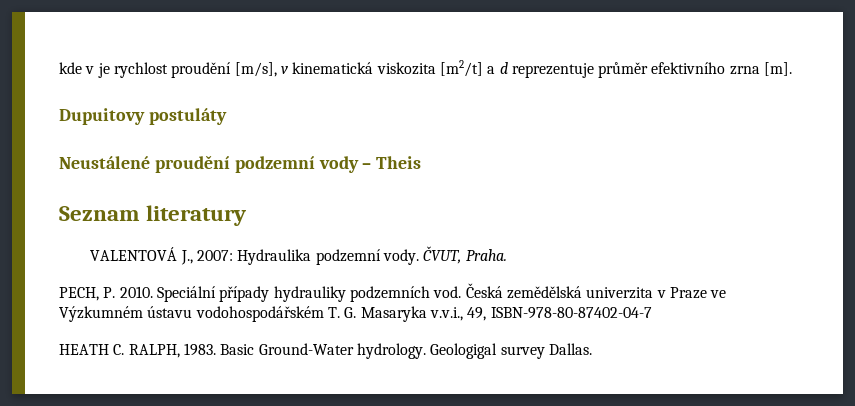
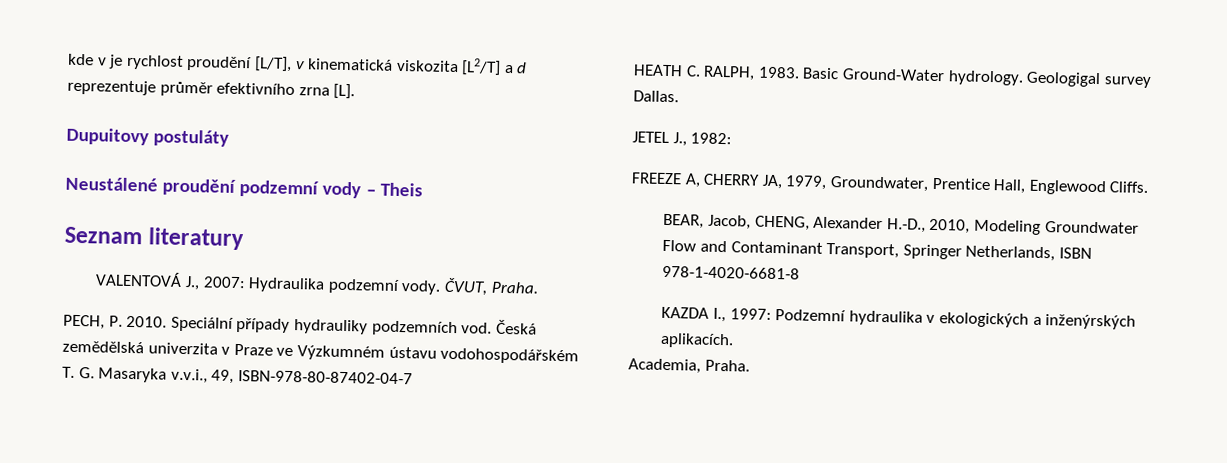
- kde v je rychlost proudění [m/s], v kinematická viskozita [m2/t] a d reprezentuje průměr efektivního zrna [m].
+ kde v je rychlost proudění [L/T], v kinematická viskozita [L2/T] a d reprezentuje průměr efektivního zrna [L].
+ JETEL J., 1982:
+ FREEZE A, CHERRY JA, 1979, Groundwater, Prentice Hall, Englewood Cliffs.
+ BEAR, Jacob, CHENG, Alexander H.-D., 2010, Modeling Groundwater Flow and Contaminant Transport, Springer Netherlands, ISBN 978-1-4020-6681-8
+ KAZDA I., 1997: Podzemní hydraulika v ekologických a inženýrských aplikacích.
+ Academia, Praha.

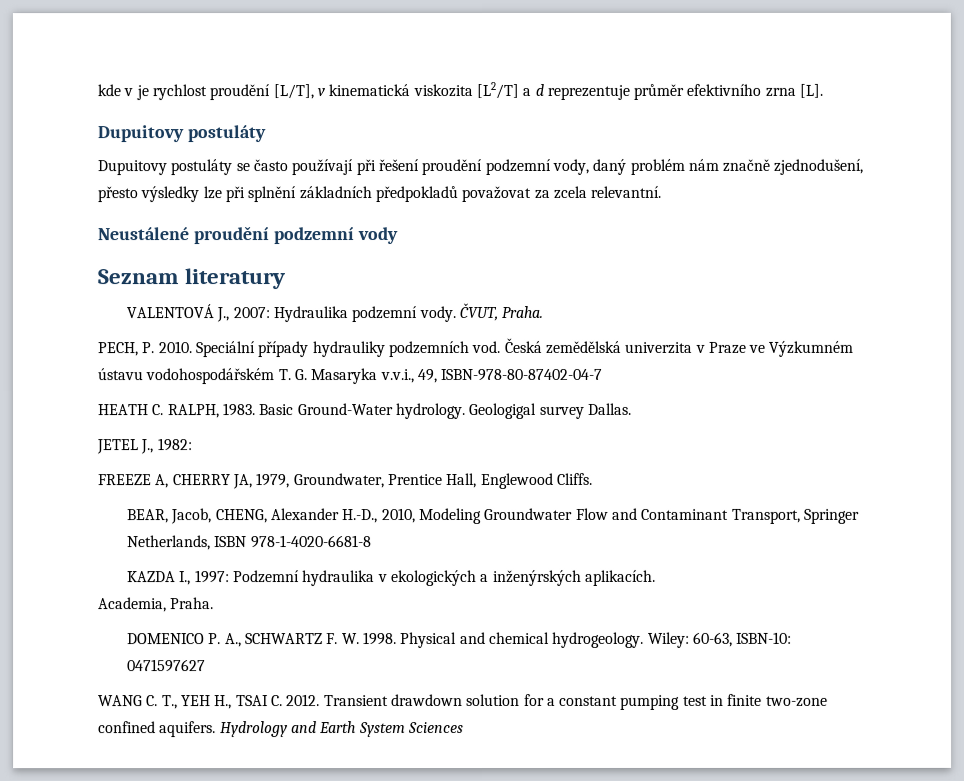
+ Dupuitovy postuláty se často používají při řešení proudění podzemní vody, daný problém nám značně zjednodušení, přesto výsledky lze při splnění základních předpokladů považovat za zcela relevantní.
- Neustálené proudění podzemní vody – Theis
+ Neustálené proudění podzemní vody
+ DOMENICO P. A., SCHWARTZ F. W. 1998. Physical and chemical hydrogeology. Wiley: 60-63, ISBN-10: 0471597627
+ WANG C. T., YEH H., TSAI C. 2012. Transient drawdown solution for a constant pumping test in finite two-zone confined aquifers. Hydrology and Earth System Sciences

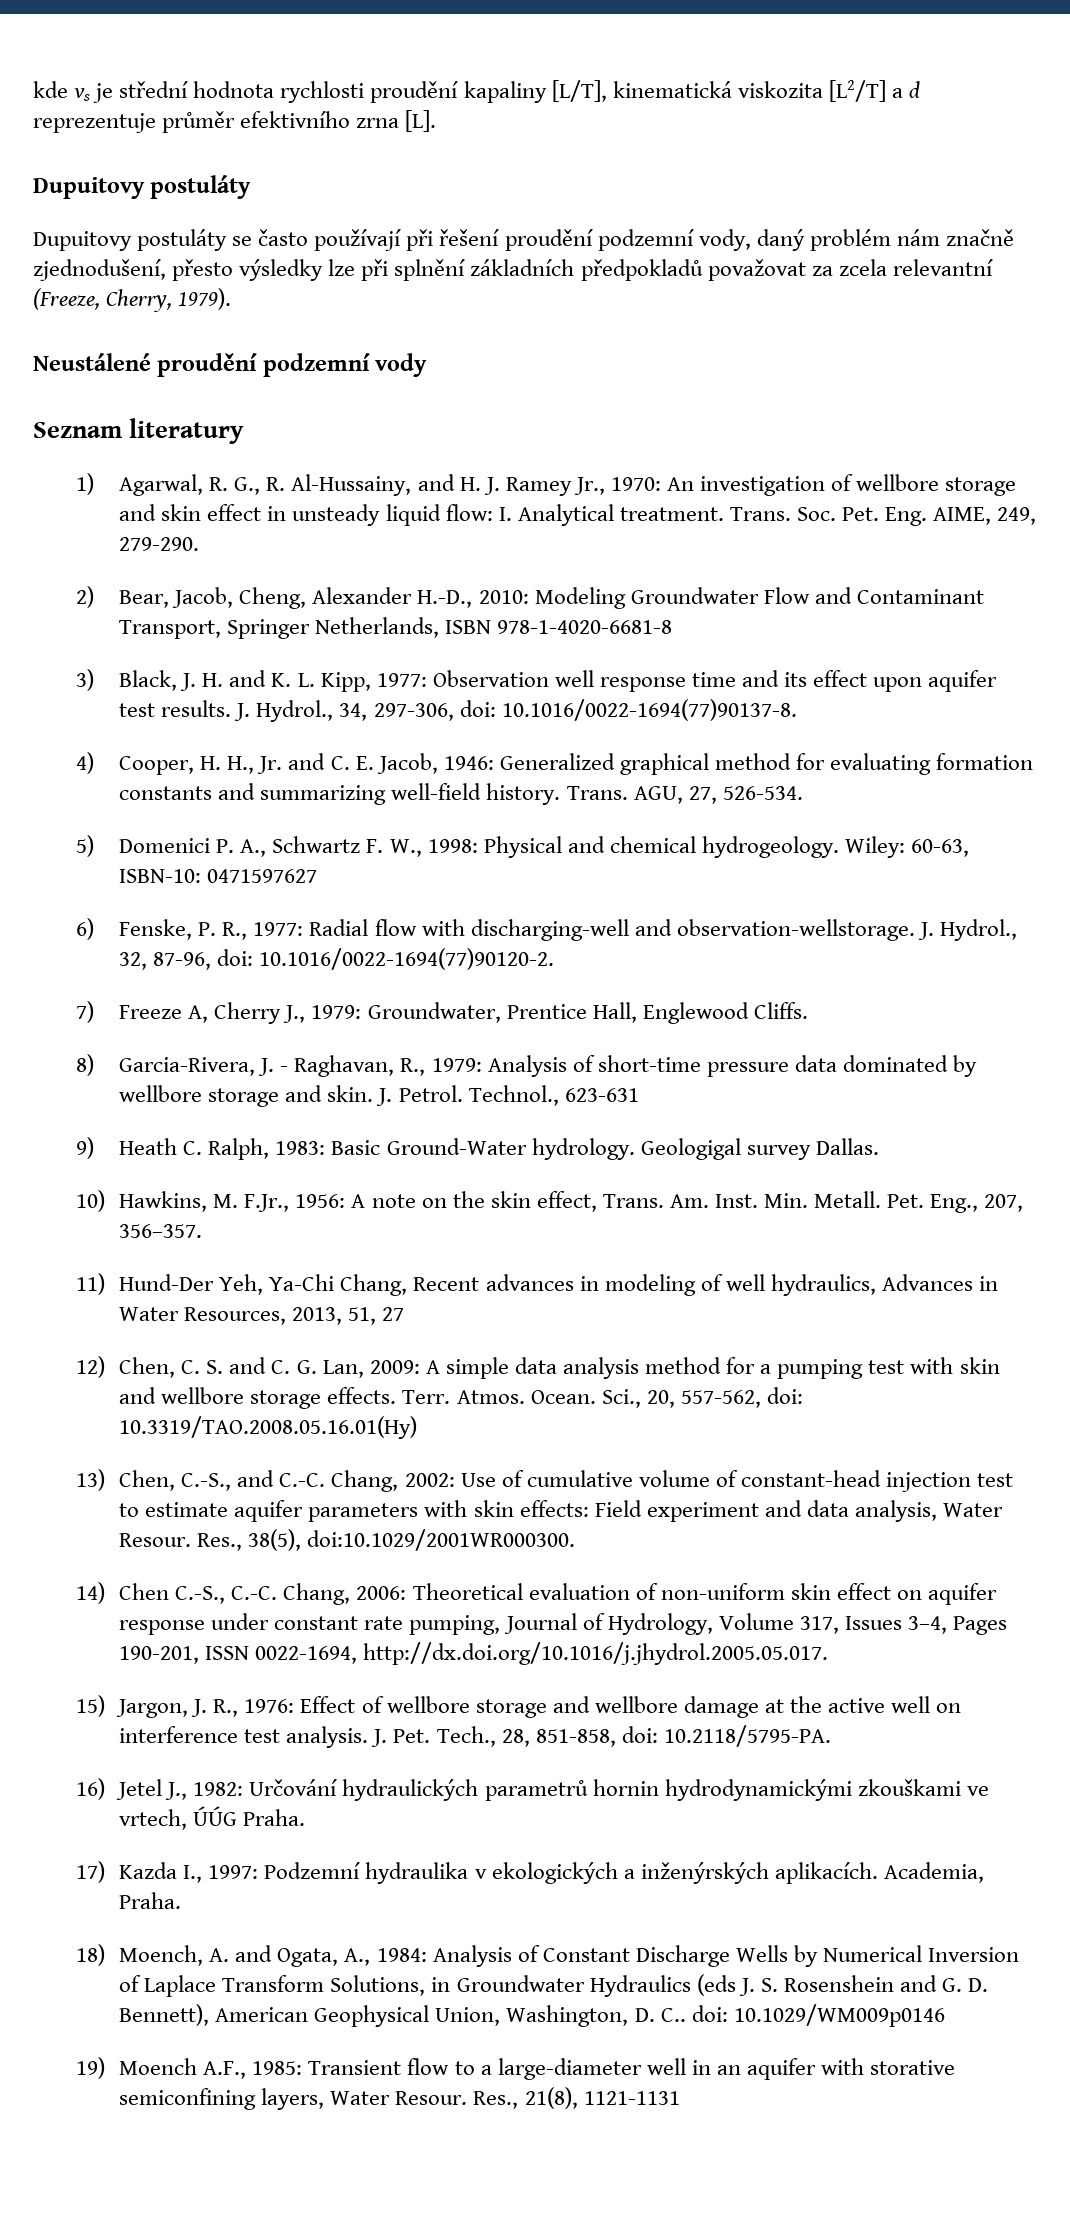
- kde v je rychlost proudění [L/T], v kinematická viskozita [L2/T] a d reprezentuje průměr efektivního zrna [L].
+ kde vs je střední hodnota rychlosti proudění kapaliny [L/T], kinematická viskozita [L2/T] a d reprezentuje průměr efektivního zrna [L].
- Dupuitovy postuláty se často používají při řešení proudění podzemní vody, daný problém nám značně zjednodušení, přesto výsledky lze při splnění základních předpokladů považovat za zcela relevantní.
+ Dupuitovy postuláty se často používají při řešení proudění podzemní vody, daný problém nám značně zjednodušení, přesto výsledky lze při splnění základních předpokladů považovat za zcela relevantní (Freeze, Cherry, 1979).
- VALENTOVÁ J., 2007: Hydraulika podzemní vody. ČVUT, Praha.
- PECH, P. 2010. Speciální případy hydrauliky podzemních vod. Česká zemědělská univerzita v Praze ve Výzkumném ústavu vodohospodářském T. G. Masaryka v.v.i., 49, ISBN-978-80-87402-04-7
- HEATH C. RALPH, 1983. Basic Ground-Water hydrology. Geologigal survey Dallas.
- JETEL J., 1982:
- FREEZE A, CHERRY JA, 1979, Groundwater, Prentice Hall, Englewood Cliffs.
- BEAR, Jacob, CHENG, Alexander H.-D., 2010, Modeling Groundwater Flow and Contaminant Transport, Springer Netherlands, ISBN 978-1-4020-6681-8
+ 1) Agarwal, R. G., R. Al-Hussainy, and H. J. Ramey Jr., 1970: An investigation of wellbore storage and skin effect in unsteady liquid flow: I. Analytical treatment. Trans. Soc. Pet. Eng. AIME, 249, 279-290.
+ 2) Bear, Jacob, Cheng, Alexander H.-D., 2010: Modeling Groundwater Flow and Contaminant Transport, Springer Netherlands, ISBN 978-1-4020-6681-8
- KAZDA I., 1997: Podzemní hydraulika v ekologických a inženýrských aplikacích.
- Academia, Praha.
+ 3) Black, J. H. and K. L. Kipp, 1977: Observation well response time and its effect upon aquifer test results. J. Hydrol., 34, 297-306, doi: 10.1016/0022-1694(77)90137-8.
+ 4) Cooper, H. H., Jr. and C. E. Jacob, 1946: Generalized graphical method for evaluating formation constants and summarizing well-field history. Trans. AGU, 27, 526-534.
+ 5) Domenici P. A., Schwartz F. W., 1998: Physical and chemical hydrogeology. Wiley: 60-63, ISBN-10: 0471597627
+ 6) Fenske, P. R., 1977: Radial flow with discharging-well and observation-wellstorage. J. Hydrol., 32, 87-96, doi: 10.1016/0022-1694(77)90120-2.
+ 7) Freeze A, Cherry J., 1979: Groundwater, Prentice Hall, Englewood Cliffs.
+ 8) Garcia-Rivera, J. - Raghavan, R., 1979: Analysis of short-time pressure data dominated by wellbore storage and skin. J. Petrol. Technol., 623-631
+ 9) Heath C. Ralph, 1983: Basic Ground-Water hydrology. Geologigal survey Dallas.
+ 10) Hawkins, M. F.Jr., 1956: A note on the skin effect, Trans. Am. Inst. Min. Metall. Pet. Eng., 207, 356–357.
+ 11) Hund-Der Yeh, Ya-Chi Chang, Recent advances in modeling of well hydraulics, Advances in Water Resources, 2013, 51, 27
+ 12) Chen, C. S. and C. G. Lan, 2009: A simple data analysis method for a pumping test with skin and wellbore storage effects. Terr. Atmos. Ocean. Sci., 20, 557-562, doi: 10.3319/TAO.2008.05.16.01(Hy)
+ 13) Chen, C.-S., and C.-C. Chang, 2002: Use of cumulative volume of constant-head injection test to estimate aquifer parameters with skin effects: Field experiment and data analysis, Water Resour. Res., 38(5), doi:10.1029/2001WR000300.
+ 14) Chen C.-S., C.-C. Chang, 2006: Theoretical evaluation of non-uniform skin effect on aquifer response under constant rate pumping, Journal of Hydrology, Volume 317, Issues 3–4, Pages 190-201, ISSN 0022-1694, http://dx.doi.org/10.1016/j.jhydrol.2005.05.017.
+ 15) Jargon, J. R., 1976: Effect of wellbore storage and wellbore damage at the active well on interference test analysis. J. Pet. Tech., 28, 851-858, doi: 10.2118/5795-PA.
+ 16) Jetel J., 1982: Určování hydraulických parametrů hornin hydrodynamickými zkouškami ve vrtech, ÚÚG Praha.
+ 17) Kazda I., 1997: Podzemní hydraulika v ekologických a inženýrských aplikacích. Academia, Praha.
- DOMENICO P. A., SCHWARTZ F. W. 1998. Physical and chemical hydrogeology. Wiley: 60-63, ISBN-10: 0471597627
- WANG C. T., YEH H., TSAI C. 2012. Transient drawdown solution for a constant pumping test in finite two-zone confined aquifers. Hydrology and Earth System Sciences
+ 18) Moench, A. and Ogata, A., 1984: Analysis of Constant Discharge Wells by Numerical Inversion of Laplace Transform Solutions, in Groundwater Hydraulics (eds J. S. Rosenshein and G. D. Bennett), American Geophysical Union, Washington, D. C.. doi: 10.1029/WM009p0146
+ 19) Moench A.F., 1985: Transient flow to a large-diameter well in an aquifer with storative semiconfining layers, Water Resour. Res., 21(8), 1121-1131

